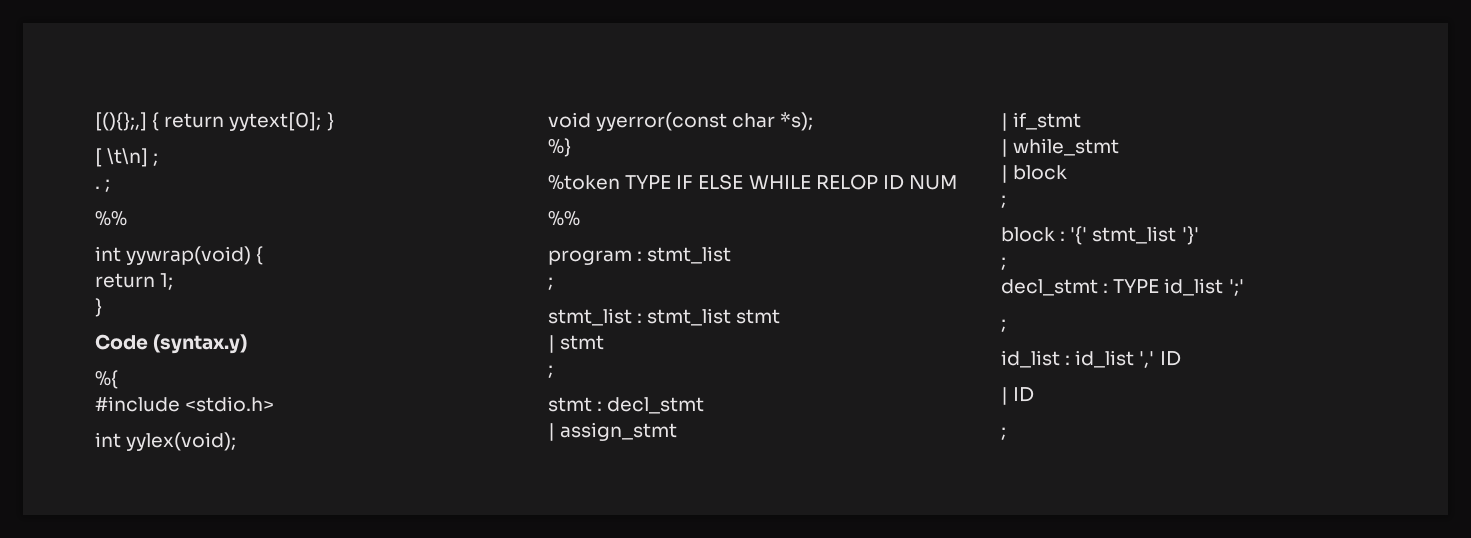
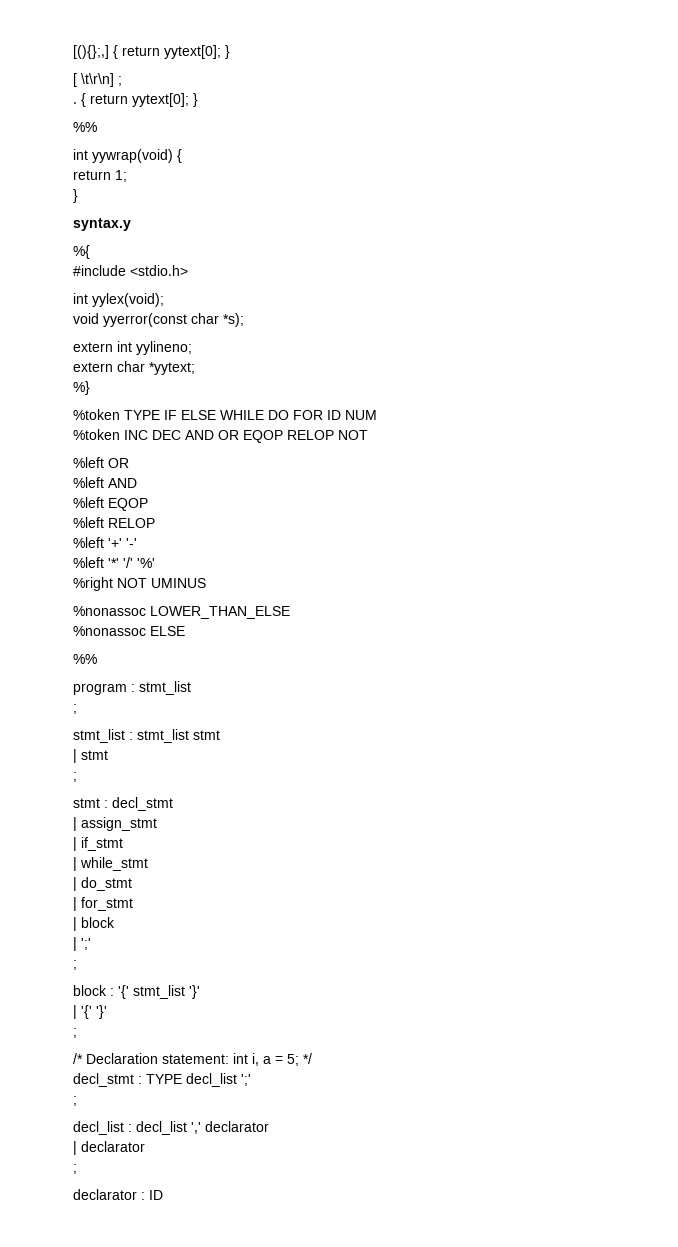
- [ \t\n] ;
+ [ \t\r\n] ;
- . ;
+ . { return yytext[0]; }
- Code (syntax.y)
+ syntax.y
+ extern int yylineno;
+ extern char *yytext;
- %token TYPE IF ELSE WHILE RELOP ID NUM
+ %token TYPE IF ELSE WHILE DO FOR ID NUM
+ %token INC DEC AND OR EQOP RELOP NOT
+ %left OR
+ %left AND
+ %left EQOP
+ %left RELOP
+ %left '+' '-'
+ %left '*' '/' '%'
+ %right NOT UMINUS
+ %nonassoc LOWER_THAN_ELSE
+ %nonassoc ELSE
+ | do_stmt
+ | for_stmt
+ | ';'
  block : '{' stmt_list '}'
+ | '{' '}'
  ;
+ /* Declaration statement: int i, a = 5; */
- decl_stmt : TYPE id_list ';'
+ decl_stmt : TYPE decl_list ';'
  ;
- id_list : id_list ',' ID
- | ID
+ decl_list : decl_list ',' declarator
+ | declarator
  ;
+ declarator : ID

